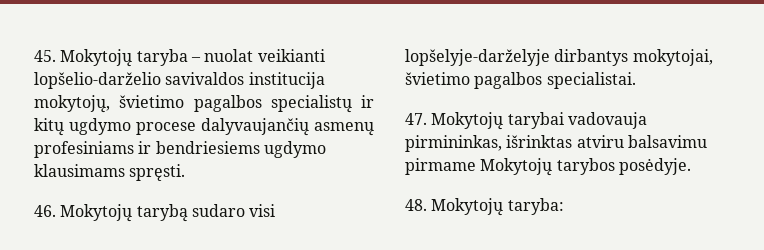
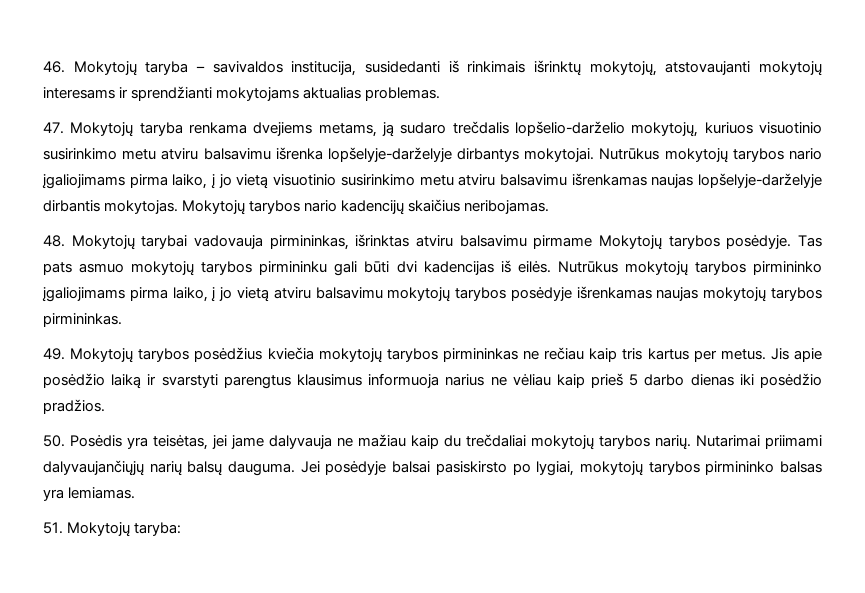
- 45. Mokytojų taryba – nuolat veikianti lopšelio-darželio savivaldos institucija mokytojų, švietimo pagalbos specialistų ir kitų ugdymo procese dalyvaujančių asmenų profesiniams ir bendriesiems ugdymo klausimams spręsti.
- 46. Mokytojų tarybą sudaro visi lopšelyje-darželyje dirbantys mokytojai, švietimo pagalbos specialistai.
- 47. Mokytojų tarybai vadovauja pirmininkas, išrinktas atviru balsavimu pirmame Mokytojų tarybos posėdyje.
- 48. Mokytojų taryba:
+ 46. Mokytojų taryba – savivaldos institucija, susidedanti iš rinkimais išrinktų mokytojų, atstovaujanti mokytojų interesams ir sprendžianti mokytojams aktualias problemas.
+ 47. Mokytojų taryba renkama dvejiems metams, ją sudaro trečdalis lopšelio-darželio mokytojų, kuriuos visuotinio susirinkimo metu atviru balsavimu išrenka lopšelyje-darželyje dirbantys mokytojai. Nutrūkus mokytojų tarybos nario įgaliojimams pirma laiko, į jo vietą visuotinio susirinkimo metu atviru balsavimu išrenkamas naujas lopšelyje-darželyje dirbantis mokytojas. Mokytojų tarybos nario kadencijų skaičius neribojamas.
+ 48. Mokytojų tarybai vadovauja pirmininkas, išrinktas atviru balsavimu pirmame Mokytojų tarybos posėdyje. Tas pats asmuo mokytojų tarybos pirmininku gali būti dvi kadencijas iš eilės. Nutrūkus mokytojų tarybos pirmininko įgaliojimams pirma laiko, į jo vietą atviru balsavimu mokytojų tarybos posėdyje išrenkamas naujas mokytojų tarybos pirmininkas.
+ 49. Mokytojų tarybos posėdžius kviečia mokytojų tarybos pirmininkas ne rečiau kaip tris kartus per metus. Jis apie posėdžio laiką ir svarstyti parengtus klausimus informuoja narius ne vėliau kaip prieš 5 darbo dienas iki posėdžio pradžios.
+ 50. Posėdis yra teisėtas, jei jame dalyvauja ne mažiau kaip du trečdaliai mokytojų tarybos narių. Nutarimai priimami dalyvaujančiųjų narių balsų dauguma. Jei posėdyje balsai pasiskirsto po lygiai, mokytojų tarybos pirmininko balsas yra lemiamas.
+ 51. Mokytojų taryba:

